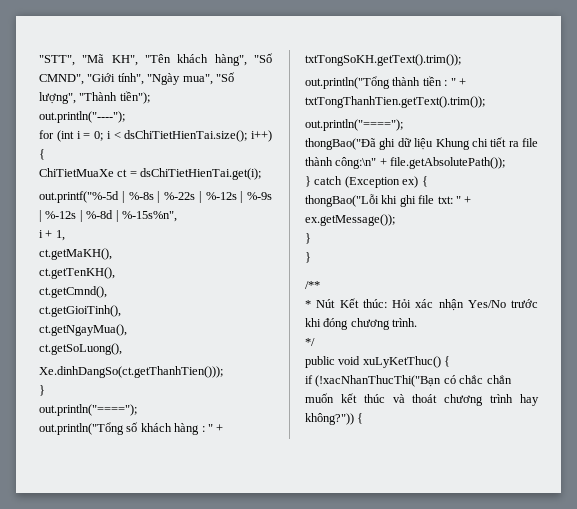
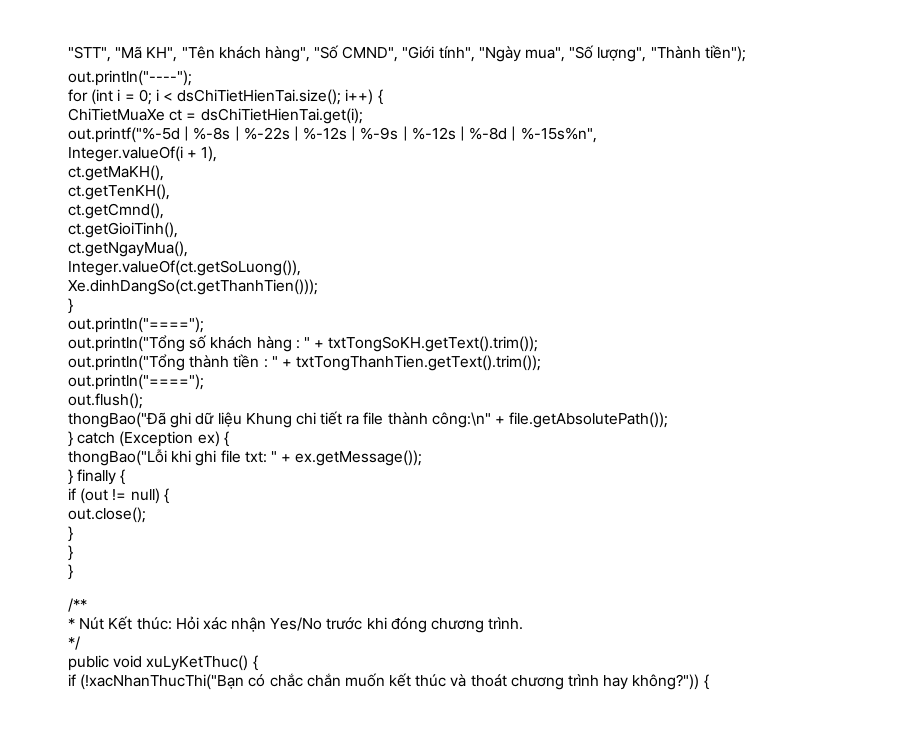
- i + 1,
+ Integer.valueOf(i + 1),
- ct.getSoLuong(),
+ Integer.valueOf(ct.getSoLuong()),
+ out.flush();
+ } finally {
+ if (out != null) {
+ out.close();
+ }

